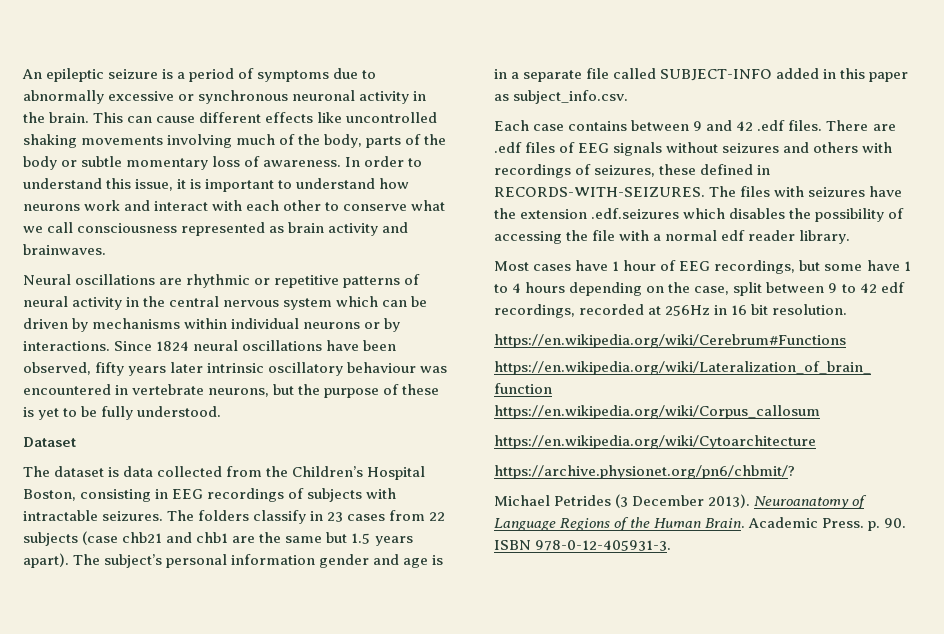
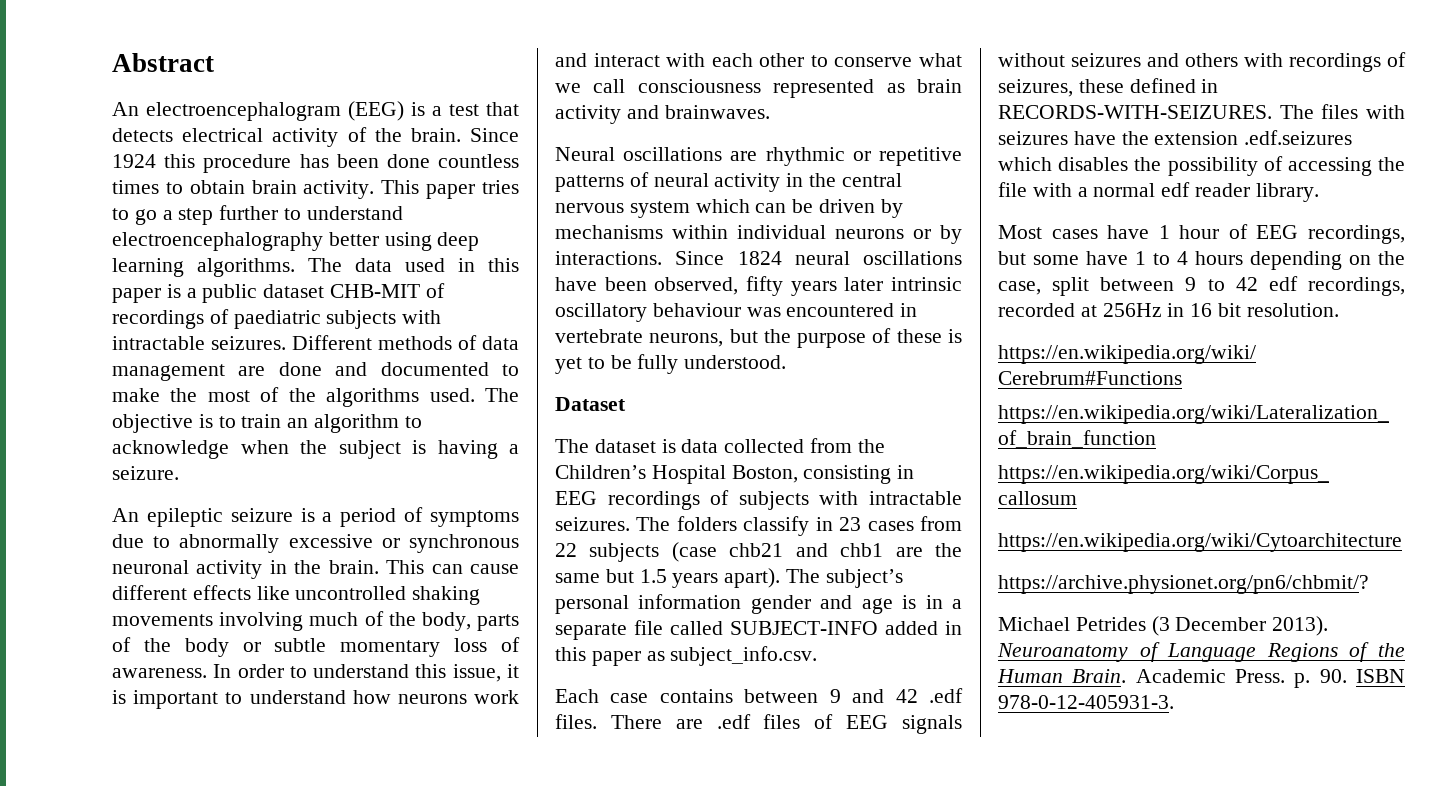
+ Abstract
+ An electroencephalogram (EEG) is a test that detects electrical activity of the brain. Since 1924 this procedure has been done countless times to obtain brain activity. This paper tries to go a step further to understand electroencephalography better using deep learning algorithms. The data used in this paper is a public dataset CHB-MIT of recordings of paediatric subjects with intractable seizures. Different methods of data management are done and documented to make the most of the algorithms used. The objective is to train an algorithm to acknowledge when the subject is having a seizure.

